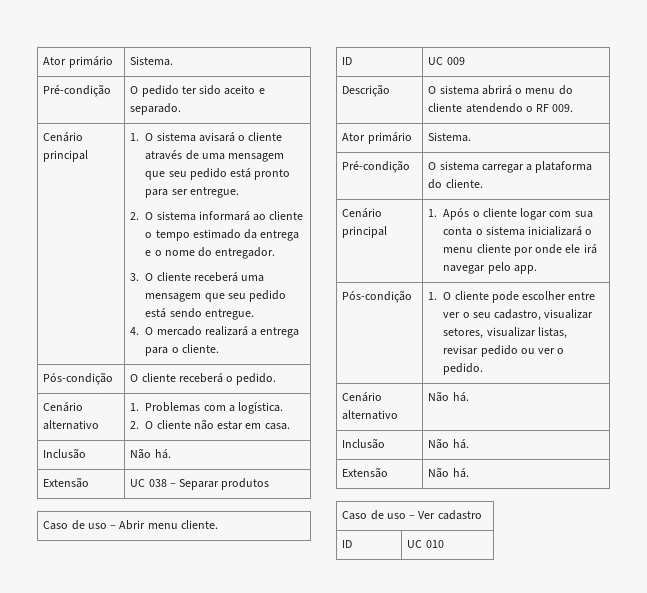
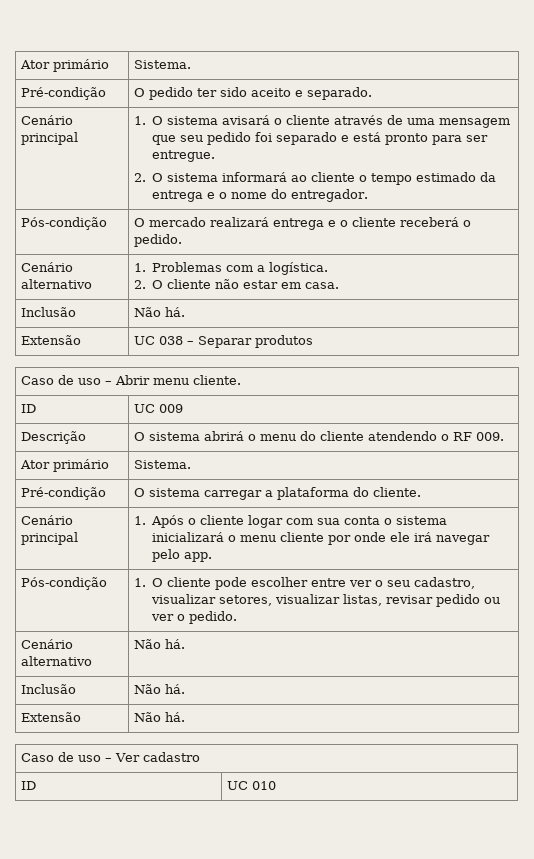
- 1. O sistema avisará o cliente através de uma mensagem que seu pedido está pronto para ser entregue.
+ 1. O sistema avisará o cliente através de uma mensagem que seu pedido foi separado e está pronto para ser entregue.
- 3. O cliente receberá uma mensagem que seu pedido está sendo entregue.
- 4. O mercado realizará a entrega para o cliente.
- Pós-condição | O cliente receberá o pedido.
+ Pós-condição | O mercado realizará entrega e o cliente receberá o pedido.

